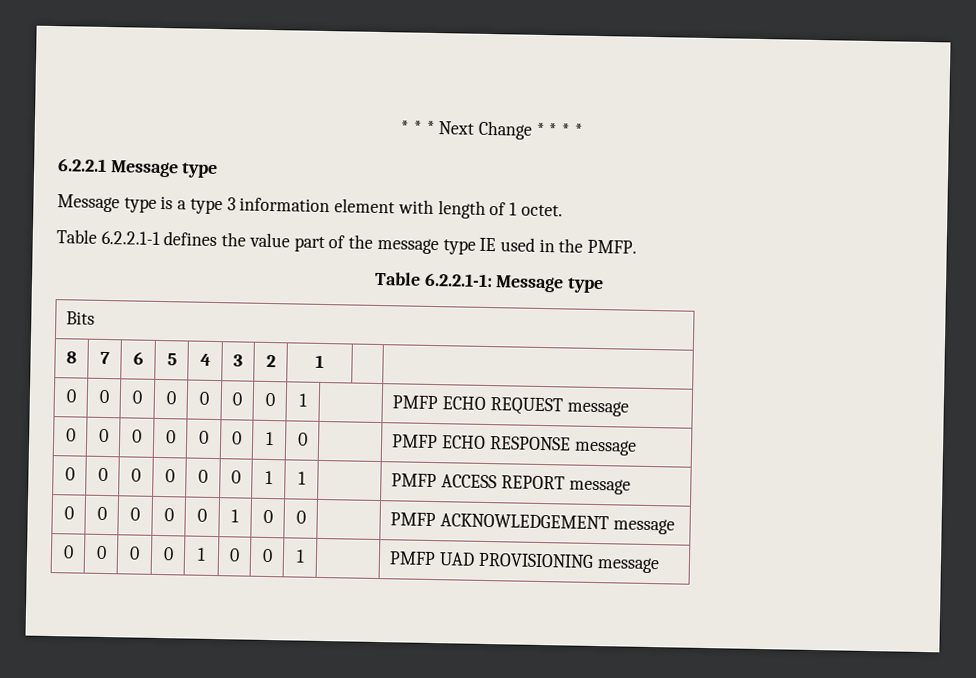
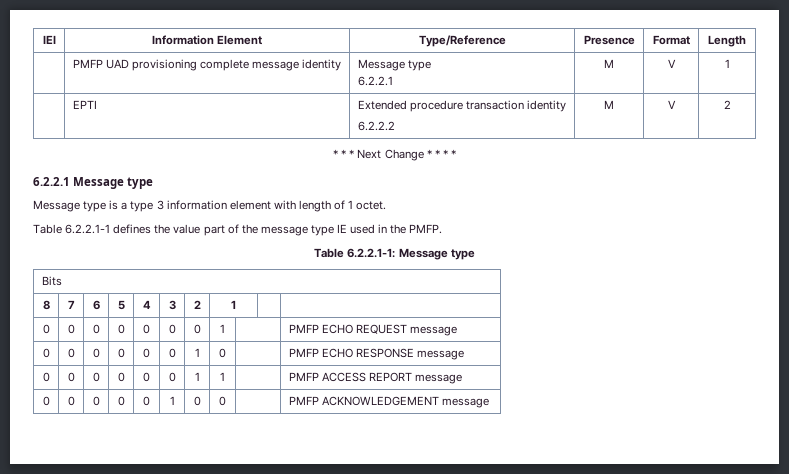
+ IEI | Information Element | Type/Reference | Presence | Format | Length
+ | PMFP UAD provisioning complete message identity | Message type
+ 6.2.2.1 | M | V | 1
+ | EPTI | Extended procedure transaction identity
+ 6.2.2.2 | M | V | 2
- 0 | 0 | 0 | 0 | 1 | 0 | 0 | 1 | | PMFP UAD PROVISIONING message

